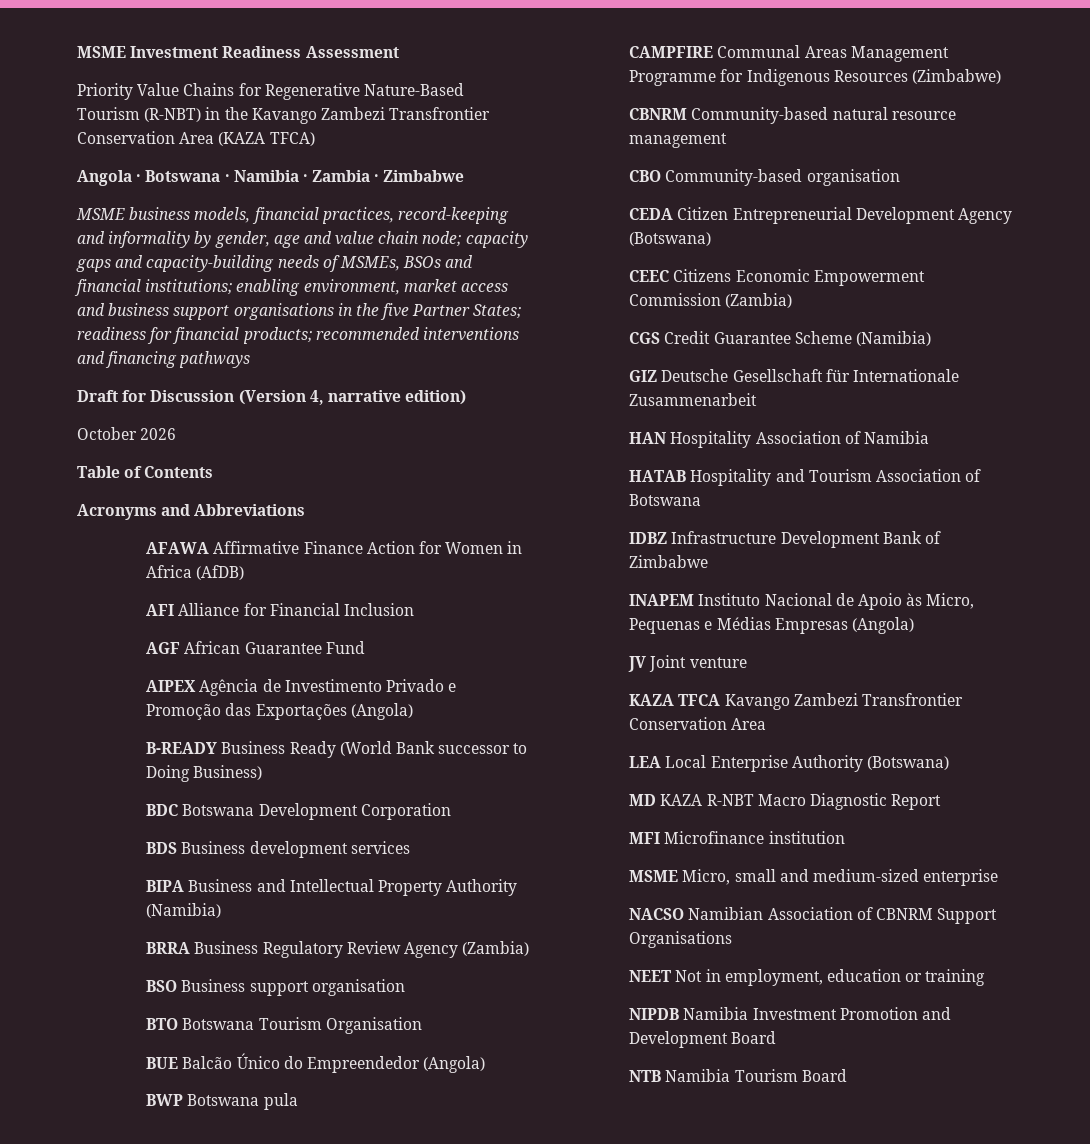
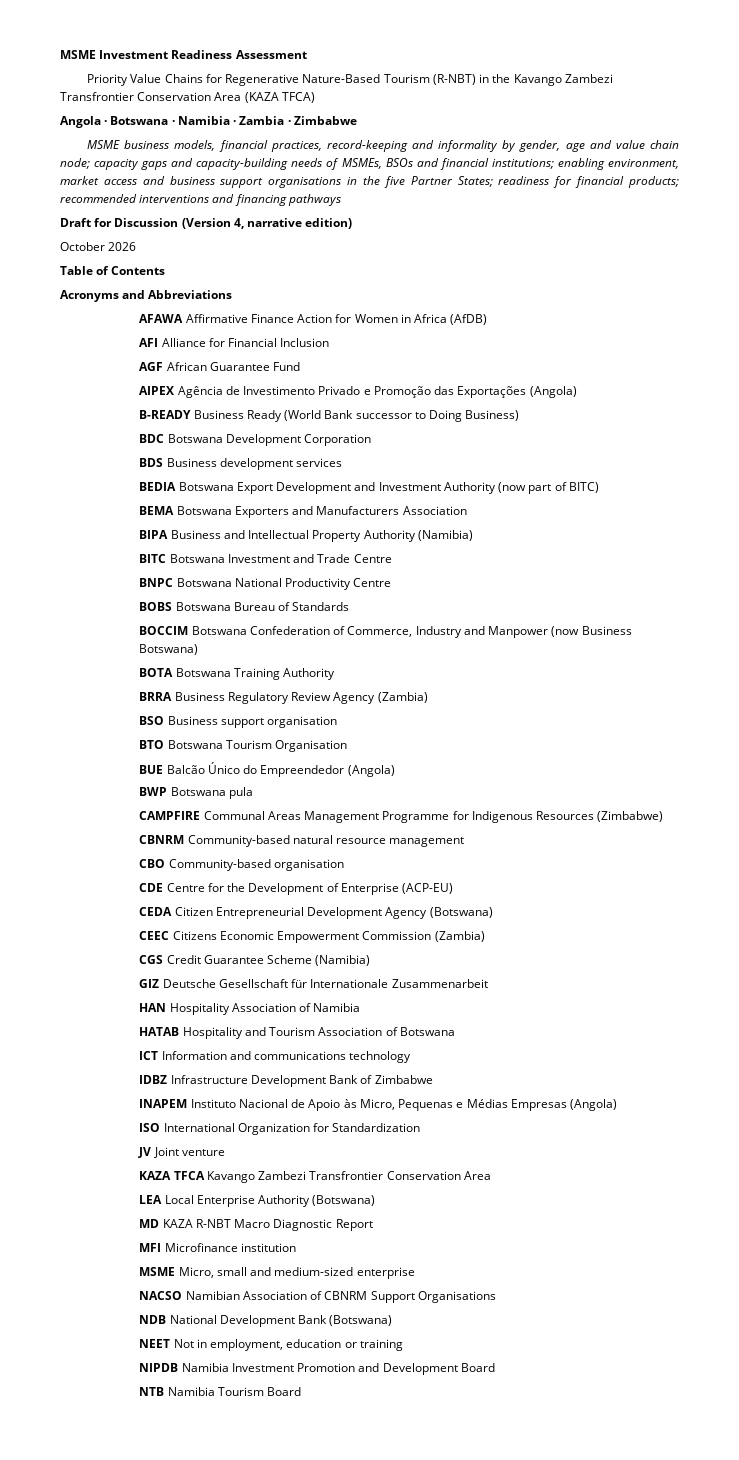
+ BEDIA Botswana Export Development and Investment Authority (now part of BITC)
+ BEMA Botswana Exporters and Manufacturers Association
+ BITC Botswana Investment and Trade Centre
+ BNPC Botswana National Productivity Centre
+ BOBS Botswana Bureau of Standards
+ BOCCIM Botswana Confederation of Commerce, Industry and Manpower (now Business Botswana)
+ BOTA Botswana Training Authority
+ CDE Centre for the Development of Enterprise (ACP-EU)
+ ICT Information and communications technology
+ ISO International Organization for Standardization
+ NDB National Development Bank (Botswana)

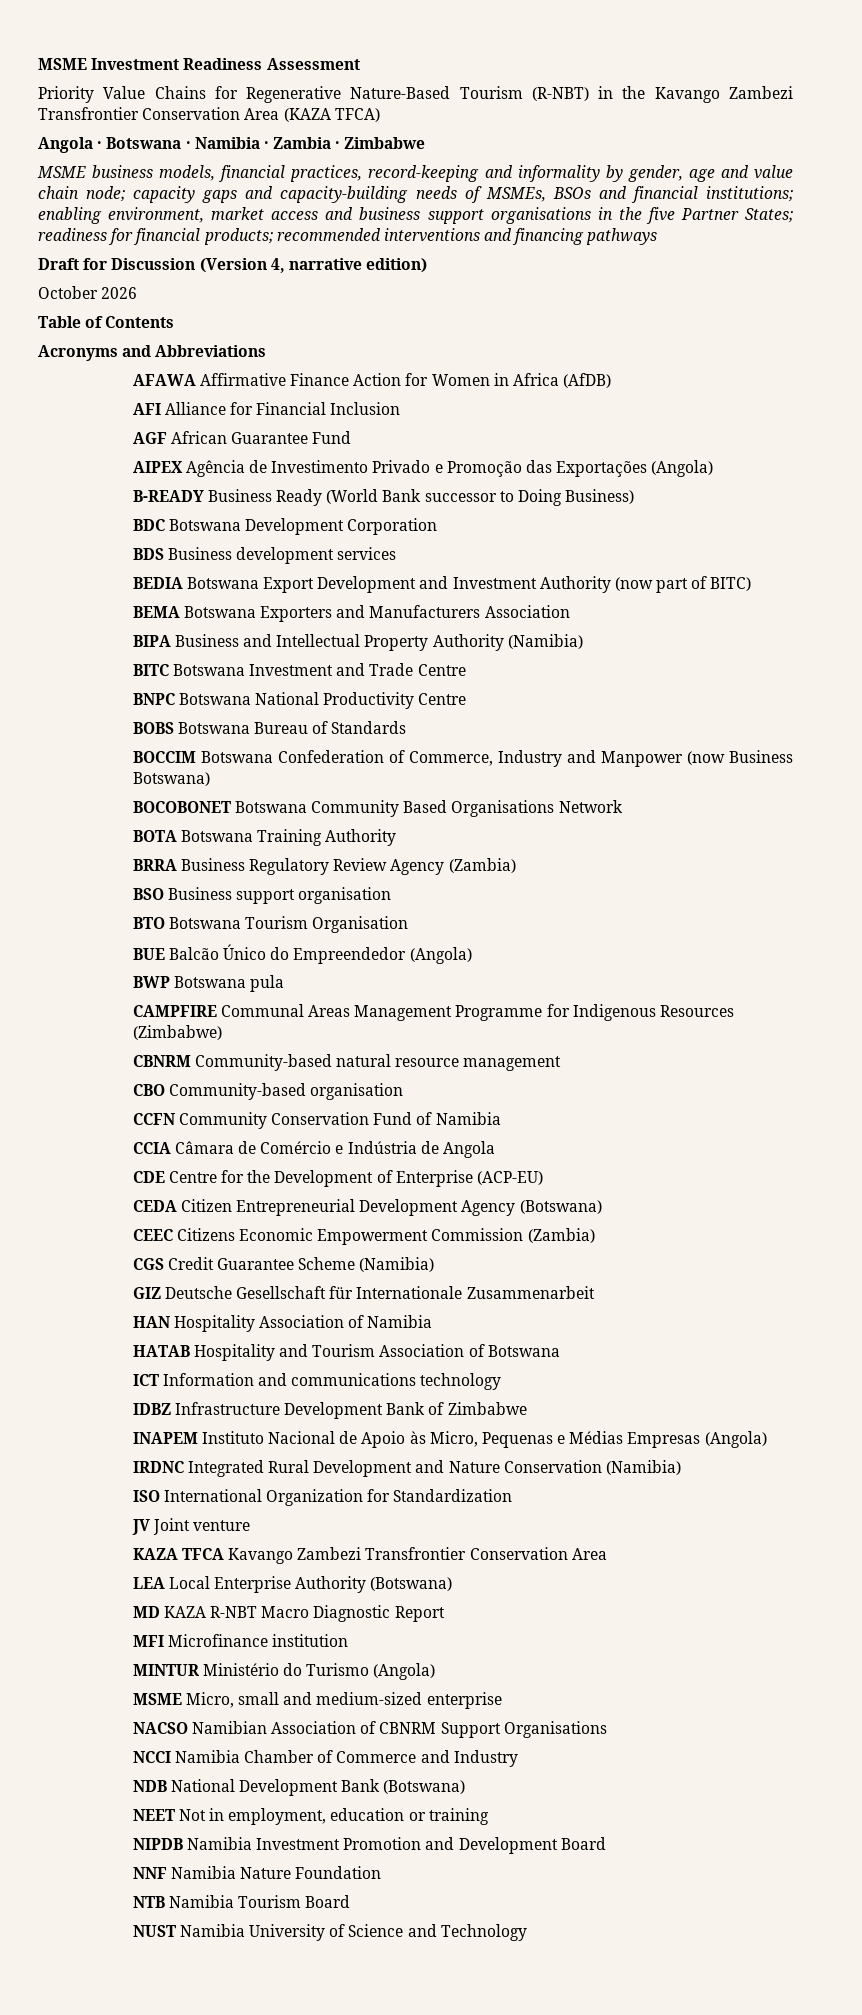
+ BOCOBONET Botswana Community Based Organisations Network
+ CCFN Community Conservation Fund of Namibia
+ CCIA Câmara de Comércio e Indústria de Angola
+ IRDNC Integrated Rural Development and Nature Conservation (Namibia)
+ MINTUR Ministério do Turismo (Angola)
+ NCCI Namibia Chamber of Commerce and Industry
+ NNF Namibia Nature Foundation
+ NUST Namibia University of Science and Technology

